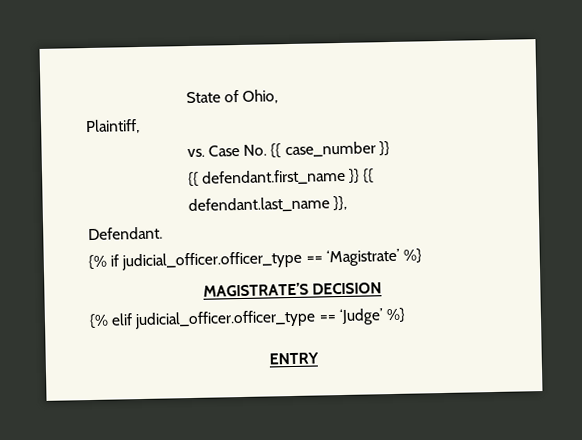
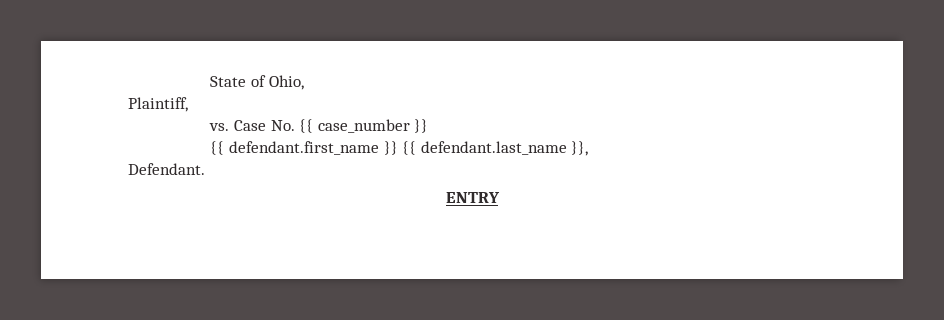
- {% if judicial_officer.officer_type == ‘Magistrate’ %}
- MAGISTRATE’S DECISION
- {% elif judicial_officer.officer_type == ‘Judge’ %}

